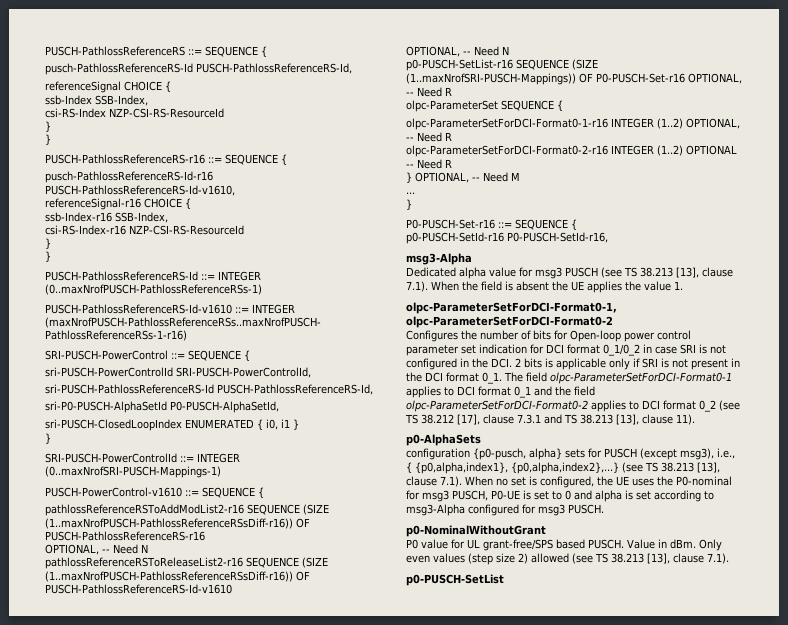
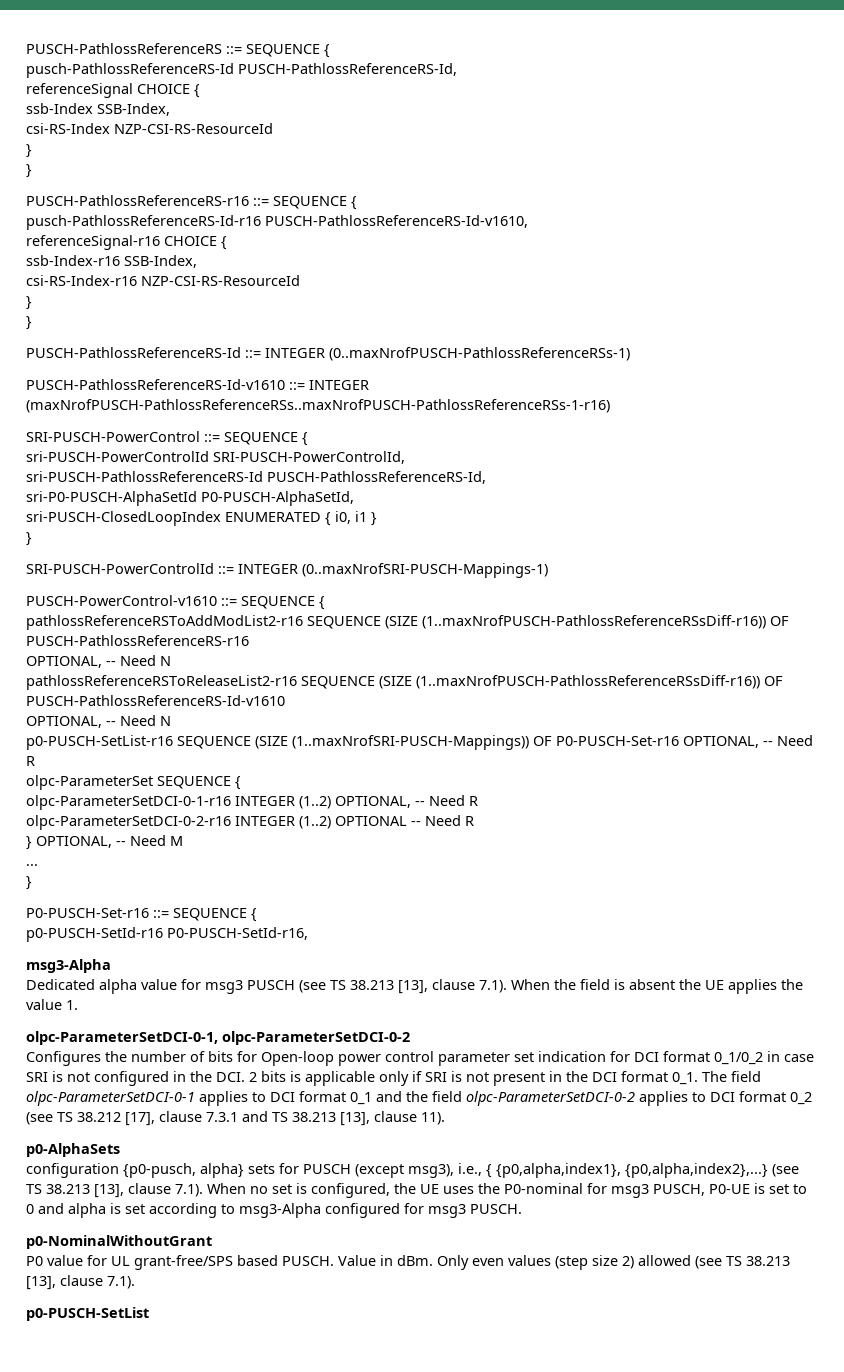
- olpc-ParameterSetForDCI-Format0-1-r16 INTEGER (1..2) OPTIONAL, -- Need R
+ olpc-ParameterSetDCI-0-1-r16 INTEGER (1..2) OPTIONAL, -- Need R
- olpc-ParameterSetForDCI-Format0-2-r16 INTEGER (1..2) OPTIONAL -- Need R
+ olpc-ParameterSetDCI-0-2-r16 INTEGER (1..2) OPTIONAL -- Need R
- olpc-ParameterSetForDCI-Format0-1, olpc-ParameterSetForDCI-Format0-2
+ olpc-ParameterSetDCI-0-1, olpc-ParameterSetDCI-0-2
- The field olpc-ParameterSetForDCI-Format0-1 applies to DCI format 0_1 and the field olpc-ParameterSetForDCI-Format0-2 applies to DCI format 0_2 (see TS 38.212 [17], clause 7.3.1 and TS 38.213 [13], clause 11).
+ The field olpc-ParameterSetDCI-0-1 applies to DCI format 0_1 and the field olpc-ParameterSetDCI-0-2 applies to DCI format 0_2 (see TS 38.212 [17], clause 7.3.1 and TS 38.213 [13], clause 11).

